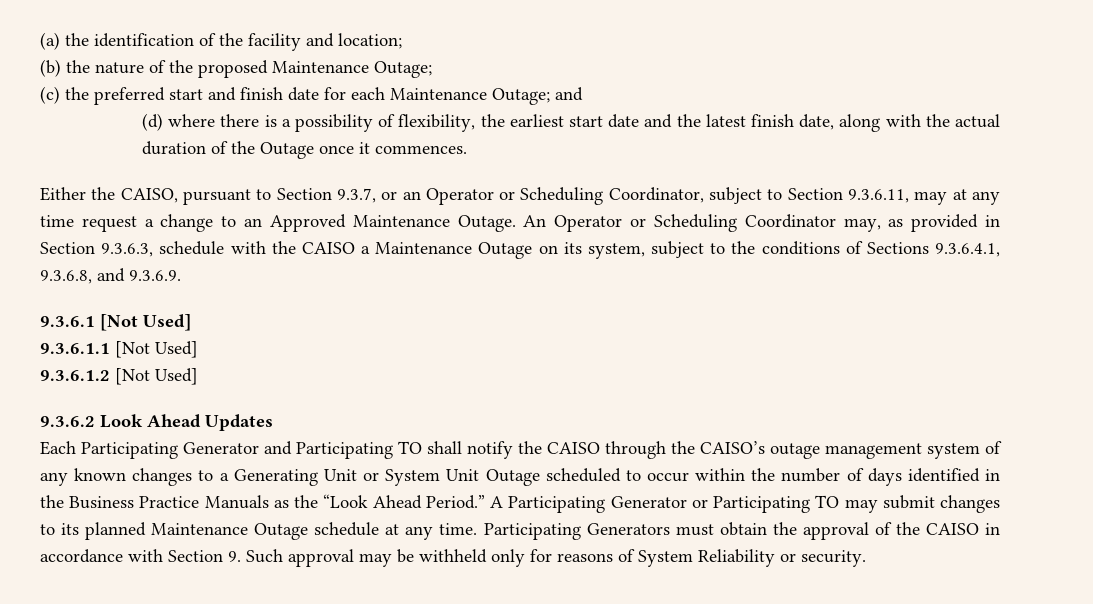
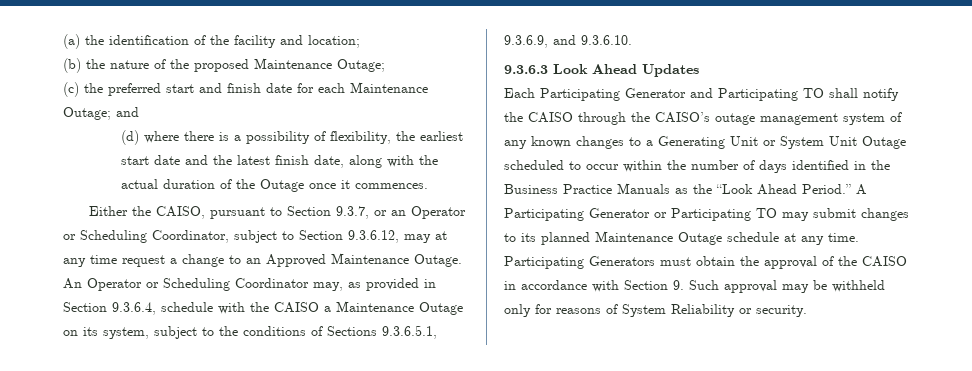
- Either the CAISO, pursuant to Section 9.3.7, or an Operator or Scheduling Coordinator, subject to Section 9.3.6.11, may at any time request a change to an Approved Maintenance Outage.
+ Either the CAISO, pursuant to Section 9.3.7, or an Operator or Scheduling Coordinator, subject to Section 9.3.6.12, may at any time request a change to an Approved Maintenance Outage.
- An Operator or Scheduling Coordinator may, as provided in Section 9.3.6.3, schedule with the CAISO a Maintenance Outage on its system, subject to the conditions of Sections 9.3.6.4.1, 9.3.6.8, and 9.3.6.9.
- 9.3.6.1 [Not Used]
- 9.3.6.1.1 [Not Used]
- 9.3.6.1.2 [Not Used]
- 9.3.6.2 Look Ahead Updates
+ An Operator or Scheduling Coordinator may, as provided in Section 9.3.6.4, schedule with the CAISO a Maintenance Outage on its system, subject to the conditions of Sections 9.3.6.5.1, 9.3.6.9, and 9.3.6.10.
+ 9.3.6.3 Look Ahead Updates

